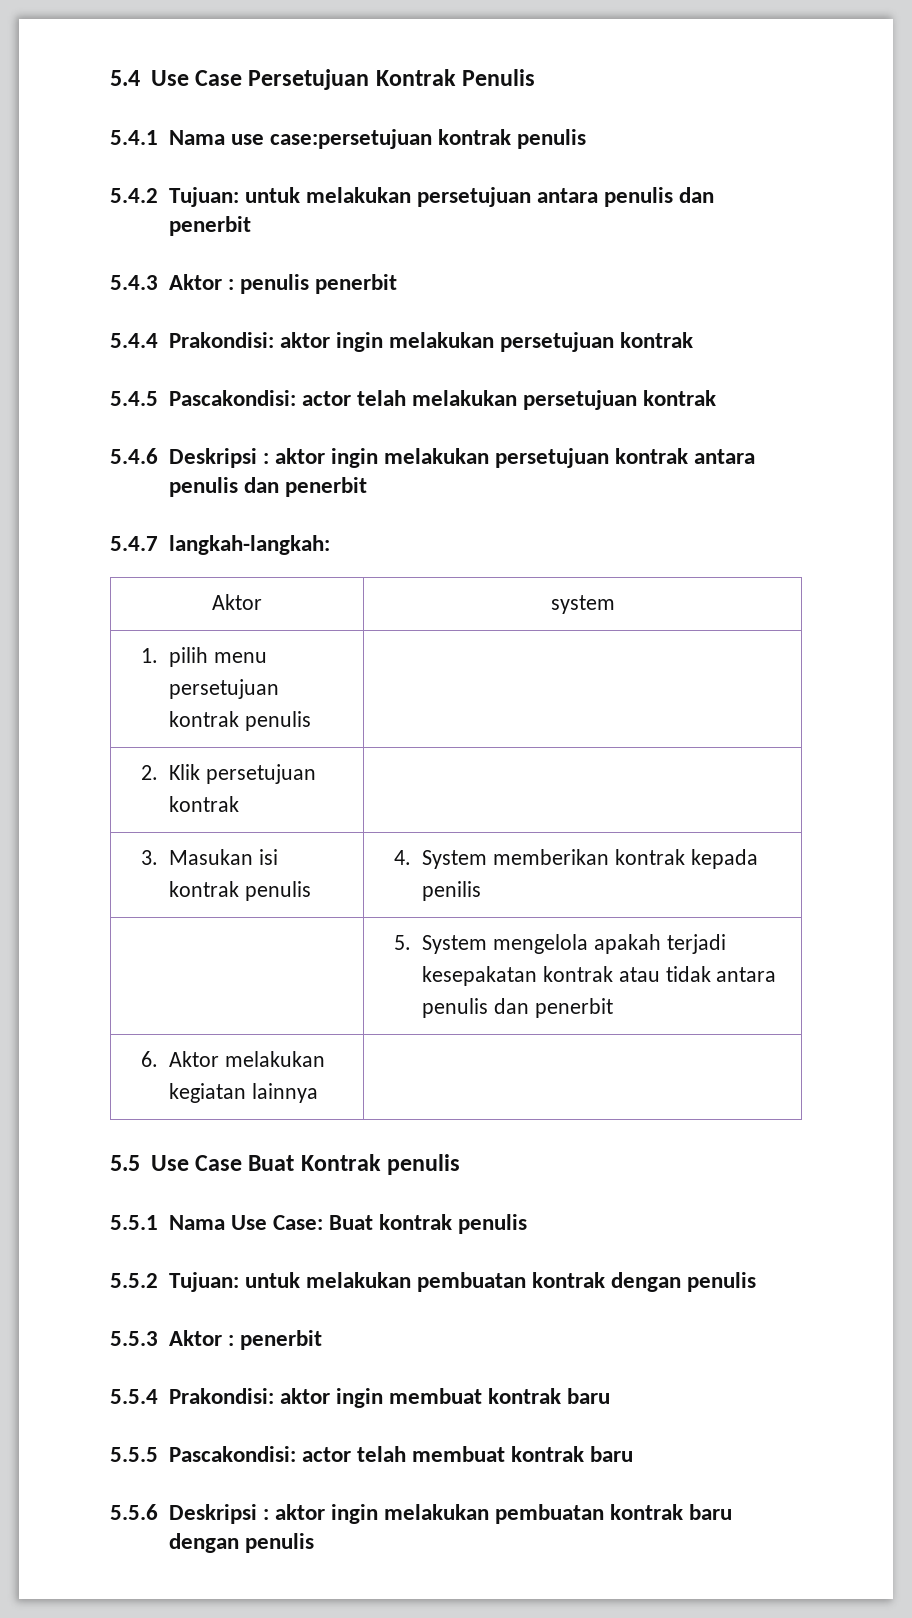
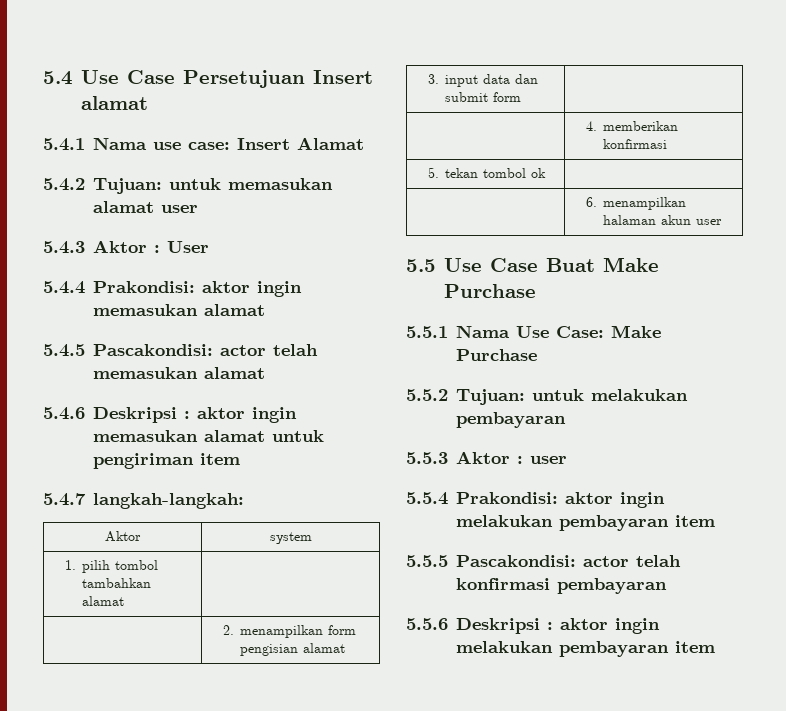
- 5.4 Use Case Persetujuan Kontrak Penulis
+ 5.4 Use Case Persetujuan Insert alamat
- 5.4.1 Nama use case:persetujuan kontrak penulis
+ 5.4.1 Nama use case: Insert Alamat
- 5.4.2 Tujuan: untuk melakukan persetujuan antara penulis dan penerbit
+ 5.4.2 Tujuan: untuk memasukan alamat user
- 5.4.3 Aktor : penulis penerbit
+ 5.4.3 Aktor : User
- 5.4.4 Prakondisi: aktor ingin melakukan persetujuan kontrak
+ 5.4.4 Prakondisi: aktor ingin memasukan alamat
- 5.4.5 Pascakondisi: actor telah melakukan persetujuan kontrak
+ 5.4.5 Pascakondisi: actor telah memasukan alamat
- 5.4.6 Deskripsi : aktor ingin melakukan persetujuan kontrak antara penulis dan penerbit
+ 5.4.6 Deskripsi : aktor ingin memasukan alamat untuk pengiriman item
- 1. pilih menu persetujuan kontrak penulis |
- 2. Klik persetujuan kontrak |
- 3. Masukan isi kontrak penulis | 4. System memberikan kontrak kepada penilis
- | 5. System mengelola apakah terjadi kesepakatan kontrak atau tidak antara penulis dan penerbit
- 6. Aktor melakukan kegiatan lainnya |
+ 1. pilih tombol tambahkan alamat |
+ | 2. menampilkan form pengisian alamat
+ 3. input data dan submit form |
+ | 4. memberikan konfirmasi
+ 5. tekan tombol ok |
+ | 6. menampilkan halaman akun user
- 5.5 Use Case Buat Kontrak penulis
+ 5.5 Use Case Buat Make Purchase
- 5.5.1 Nama Use Case: Buat kontrak penulis
+ 5.5.1 Nama Use Case: Make Purchase
- 5.5.2 Tujuan: untuk melakukan pembuatan kontrak dengan penulis
+ 5.5.2 Tujuan: untuk melakukan pembayaran
- 5.5.3 Aktor : penerbit
+ 5.5.3 Aktor : user
- 5.5.4 Prakondisi: aktor ingin membuat kontrak baru
+ 5.5.4 Prakondisi: aktor ingin melakukan pembayaran item
- 5.5.5 Pascakondisi: actor telah membuat kontrak baru
+ 5.5.5 Pascakondisi: actor telah konfirmasi pembayaran
- 5.5.6 Deskripsi : aktor ingin melakukan pembuatan kontrak baru dengan penulis
+ 5.5.6 Deskripsi : aktor ingin melakukan pembayaran item

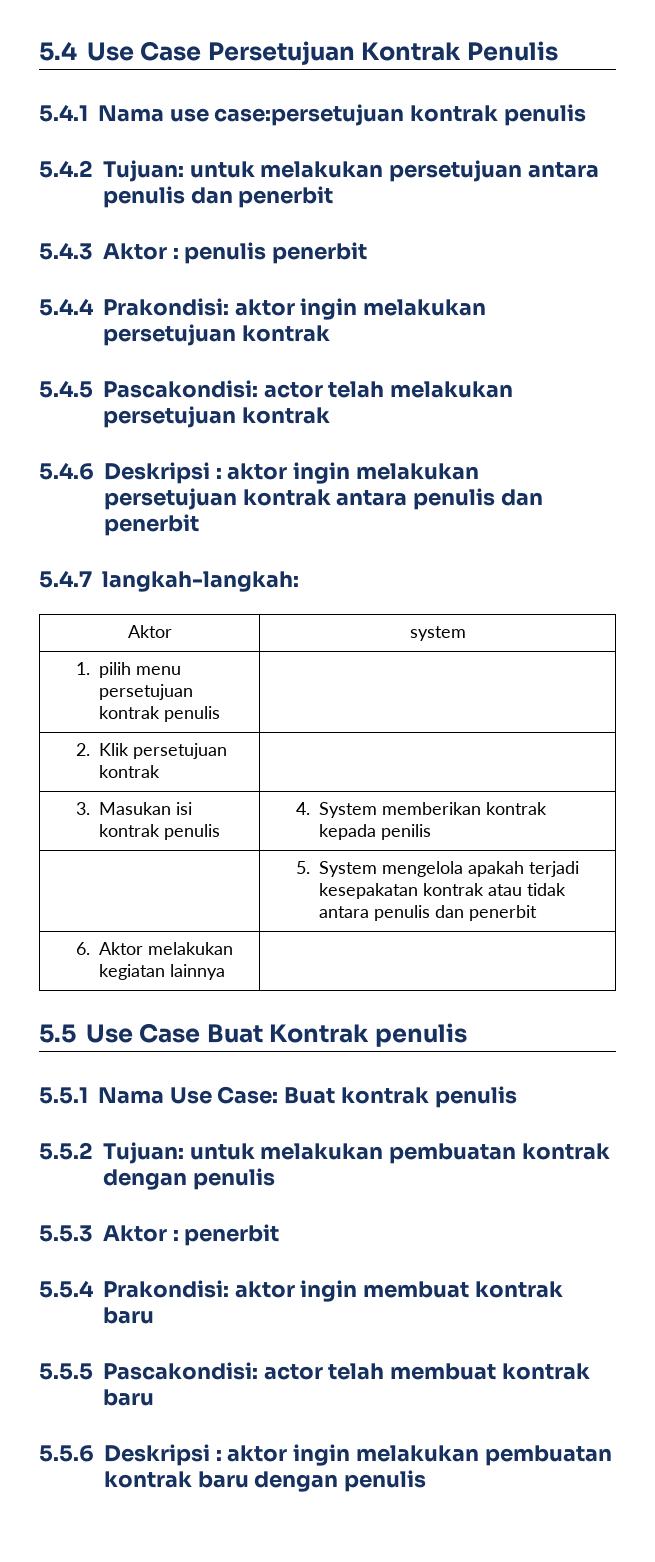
- 5.4 Use Case Persetujuan Insert alamat
+ 5.4 Use Case Persetujuan Kontrak Penulis
- 5.4.1 Nama use case: Insert Alamat
+ 5.4.1 Nama use case:persetujuan kontrak penulis
- 5.4.2 Tujuan: untuk memasukan alamat user
+ 5.4.2 Tujuan: untuk melakukan persetujuan antara penulis dan penerbit
- 5.4.3 Aktor : User
+ 5.4.3 Aktor : penulis penerbit
- 5.4.4 Prakondisi: aktor ingin memasukan alamat
+ 5.4.4 Prakondisi: aktor ingin melakukan persetujuan kontrak
- 5.4.5 Pascakondisi: actor telah memasukan alamat
+ 5.4.5 Pascakondisi: actor telah melakukan persetujuan kontrak
- 5.4.6 Deskripsi : aktor ingin memasukan alamat untuk pengiriman item
+ 5.4.6 Deskripsi : aktor ingin melakukan persetujuan kontrak antara penulis dan penerbit
- 1. pilih tombol tambahkan alamat |
- | 2. menampilkan form pengisian alamat
- 3. input data dan submit form |
- | 4. memberikan konfirmasi
- 5. tekan tombol ok |
- | 6. menampilkan halaman akun user
+ 1. pilih menu persetujuan kontrak penulis |
+ 2. Klik persetujuan kontrak |
+ 3. Masukan isi kontrak penulis | 4. System memberikan kontrak kepada penilis
+ | 5. System mengelola apakah terjadi kesepakatan kontrak atau tidak antara penulis dan penerbit
+ 6. Aktor melakukan kegiatan lainnya |
- 5.5 Use Case Buat Make Purchase
+ 5.5 Use Case Buat Kontrak penulis
- 5.5.1 Nama Use Case: Make Purchase
+ 5.5.1 Nama Use Case: Buat kontrak penulis
- 5.5.2 Tujuan: untuk melakukan pembayaran
+ 5.5.2 Tujuan: untuk melakukan pembuatan kontrak dengan penulis
- 5.5.3 Aktor : user
+ 5.5.3 Aktor : penerbit
- 5.5.4 Prakondisi: aktor ingin melakukan pembayaran item
+ 5.5.4 Prakondisi: aktor ingin membuat kontrak baru
- 5.5.5 Pascakondisi: actor telah konfirmasi pembayaran
+ 5.5.5 Pascakondisi: actor telah membuat kontrak baru
- 5.5.6 Deskripsi : aktor ingin melakukan pembayaran item
+ 5.5.6 Deskripsi : aktor ingin melakukan pembuatan kontrak baru dengan penulis

